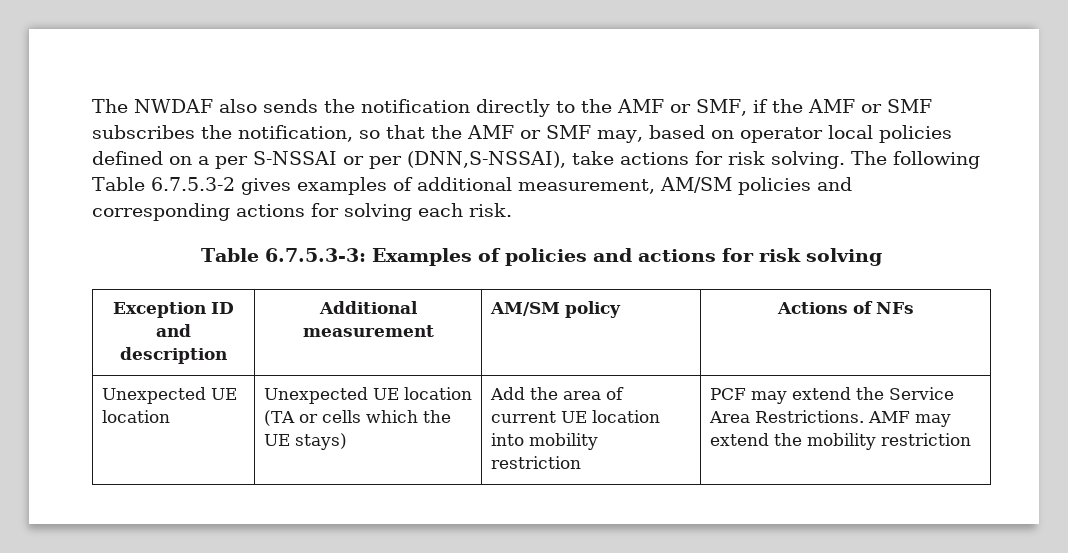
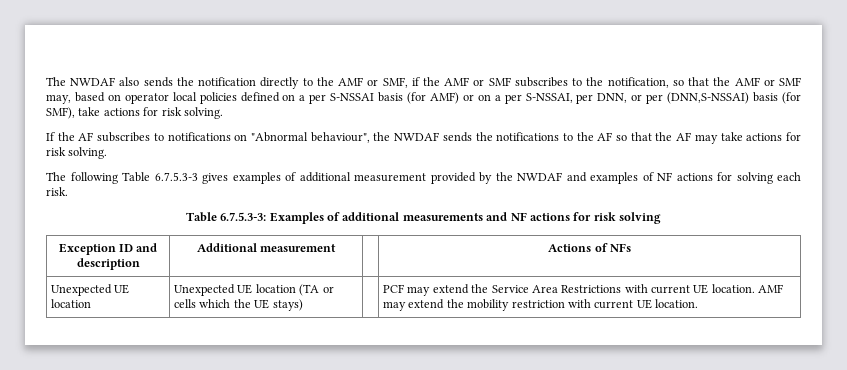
- The NWDAF also sends the notification directly to the AMF or SMF, if the AMF or SMF subscribes the notification, so that the AMF or SMF may, based on operator local policies defined on a per S-NSSAI or per (DNN,S-NSSAI), take actions for risk solving. The following Table 6.7.5.3-2 gives examples of additional measurement, AM/SM policies and corresponding actions for solving each risk.
+ The NWDAF also sends the notification directly to the AMF or SMF, if the AMF or SMF subscribes to the notification, so that the AMF or SMF may, based on operator local policies defined on a per S-NSSAI basis (for AMF) or on a per S-NSSAI, per DNN, or per (DNN,S-NSSAI) basis (for SMF), take actions for risk solving.
+ If the AF subscribes to notifications on "Abnormal behaviour", the NWDAF sends the notifications to the AF so that the AF may take actions for risk solving.
+ The following Table 6.7.5.3-3 gives examples of additional measurement provided by the NWDAF and examples of NF actions for solving each risk.
- Table 6.7.5.3-3: Examples of policies and actions for risk solving
+ Table 6.7.5.3-3: Examples of additional measurements and NF actions for risk solving
- Exception ID and description | Additional measurement | AM/SM policy | Actions of NFs
+ Exception ID and description | Additional measurement | | Actions of NFs
- Unexpected UE location | Unexpected UE location (TA or cells which the UE stays) | Add the area of current UE location into mobility restriction | PCF may extend the Service Area Restrictions. AMF may extend the mobility restriction
+ Unexpected UE location | Unexpected UE location (TA or cells which the UE stays) | | PCF may extend the Service Area Restrictions with current UE location. AMF may extend the mobility restriction with current UE location.

